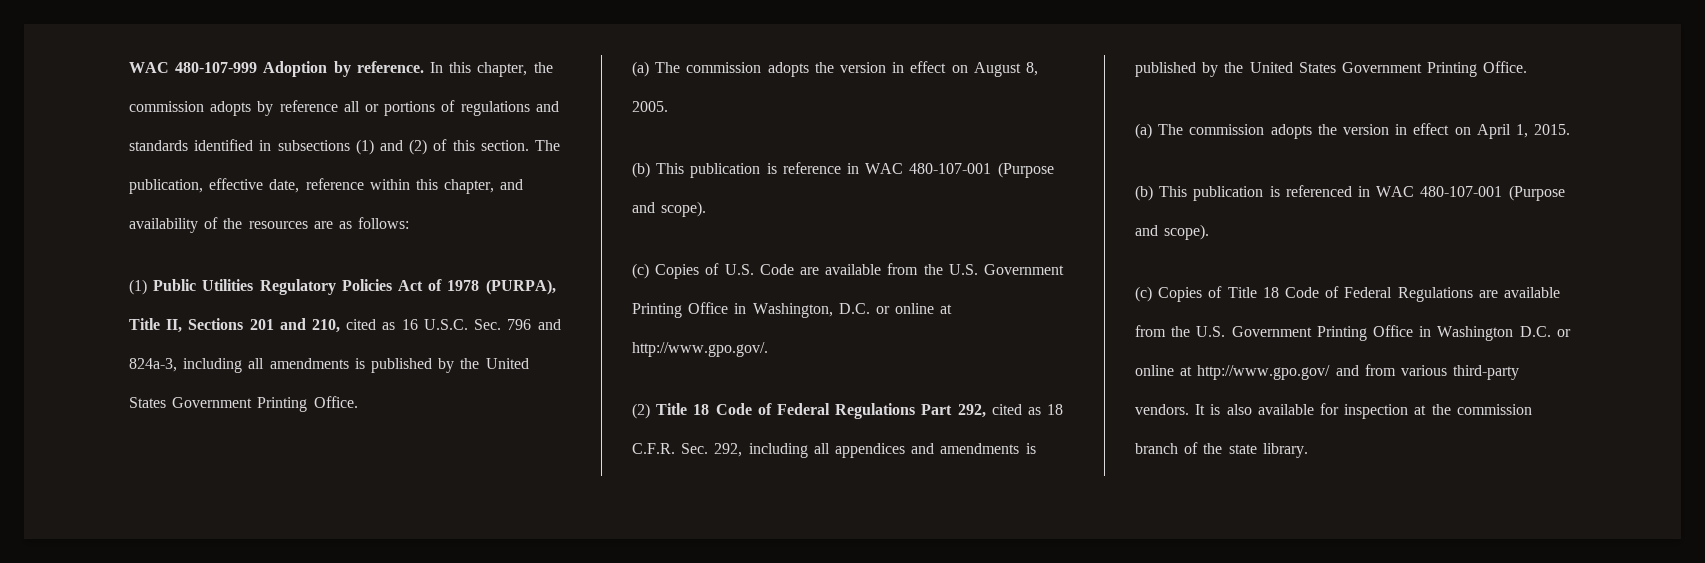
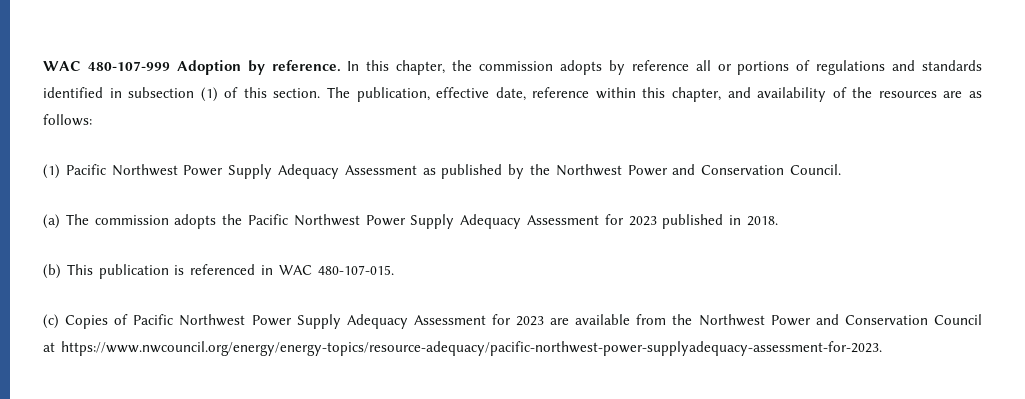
- In this chapter, the commission adopts by reference all or portions of regulations and standards identified in subsections (1) and (2) of this section.
+ In this chapter, the commission adopts by reference all or portions of regulations and standards identified in subsection (1) of this section.
- (1) Public Utilities Regulatory Policies Act of 1978 (PURPA), Title II, Sections 201 and 210, cited as 16 U.S.C. Sec. 796 and 824a-3, including all amendments is published by the United States Government Printing Office.
- (a) The commission adopts the version in effect on August 8, 2005.
- (b) This publication is reference in WAC 480-107-001 (Purpose and scope).
- (c) Copies of U.S. Code are available from the U.S. Government Printing Office in Washington, D.C. or online at http://www.gpo.gov/.
- (2) Title 18 Code of Federal Regulations Part 292, cited as 18 C.F.R. Sec. 292, including all appendices and amendments is published by the United States Government Printing Office.
- (a) The commission adopts the version in effect on April 1, 2015.
+ (1) Pacific Northwest Power Supply Adequacy Assessment as published by the Northwest Power and Conservation Council.
+ (a) The commission adopts the Pacific Northwest Power Supply Adequacy Assessment for 2023 published in 2018.
- (b) This publication is referenced in WAC 480-107-001 (Purpose and scope).
- (c) Copies of Title 18 Code of Federal Regulations are available from the U.S. Government Printing Office in Washington D.C. or online at http://www.gpo.gov/ and from various third-party vendors. It is also available for inspection at the commission branch of the state library.
+ (b) This publication is referenced in WAC 480-107-015.
+ (c) Copies of Pacific Northwest Power Supply Adequacy Assessment for 2023 are available from the Northwest Power and Conservation Council at https://www.nwcouncil.org/energy/energy-topics/resource-adequacy/pacific-northwest-power-supplyadequacy-assessment-for-2023.

